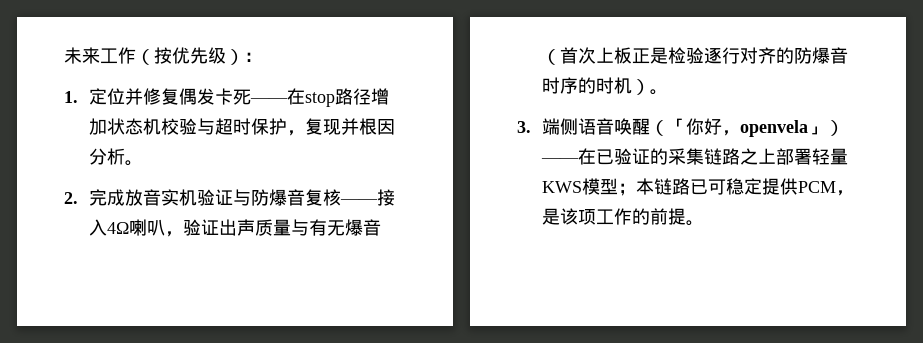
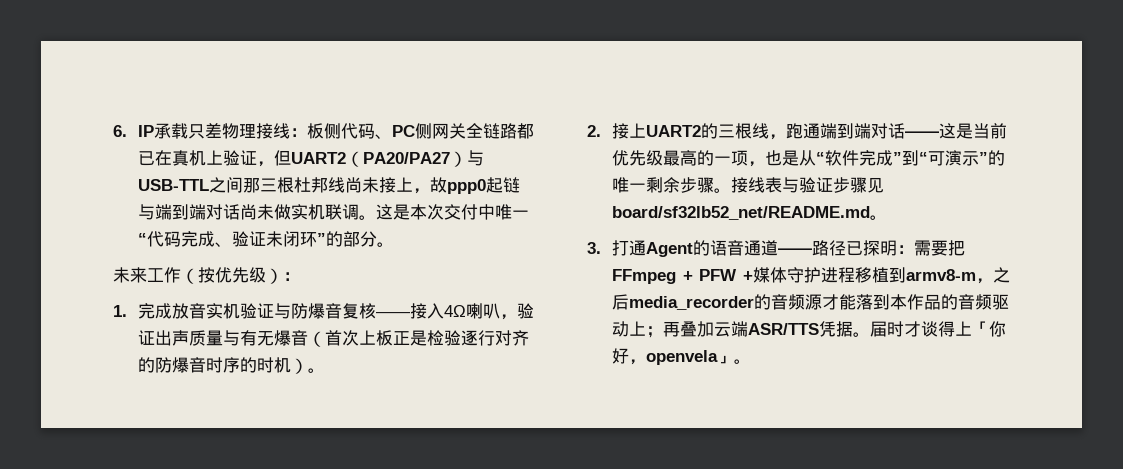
+ 6. IP承载只差物理接线：板侧代码、PC侧网关全链路都已在真机上验证，但UART2（PA20/PA27）与USB-TTL之间那三根杜邦线尚未接上，故ppp0起链与端到端对话尚未做实机联调。这是本次交付中唯一“代码完成、验证未闭环”的部分。
- 1.定位并修复偶发卡死——在stop路径增加状态机校验与超时保护，复现并根因分析。
- 2.完成放音实机验证与防爆音复核——接入4Ω喇叭，验证出声质量与有无爆音（首次上板正是检验逐行对齐的防爆音时序的时机）。
+ 1.完成放音实机验证与防爆音复核——接入4Ω喇叭，验证出声质量与有无爆音（首次上板正是检验逐行对齐的防爆音时序的时机）。
- 3.端侧语音唤醒（「你好，openvela」）——在已验证的采集链路之上部署轻量KWS模型；本链路已可稳定提供PCM，是该项工作的前提。
+ 2.接上UART2的三根线，跑通端到端对话——这是当前优先级最高的一项，也是从“软件完成”到“可演示”的唯一剩余步骤。接线表与验证步骤见board/sf32lb52_net/README.md。
+ 3.打通Agent的语音通道——路径已探明：需要把FFmpeg + PFW +媒体守护进程移植到armv8-m，之后media_recorder的音频源才能落到本作品的音频驱动上；再叠加云端ASR/TTS凭据。届时才谈得上「你好，openvela」。

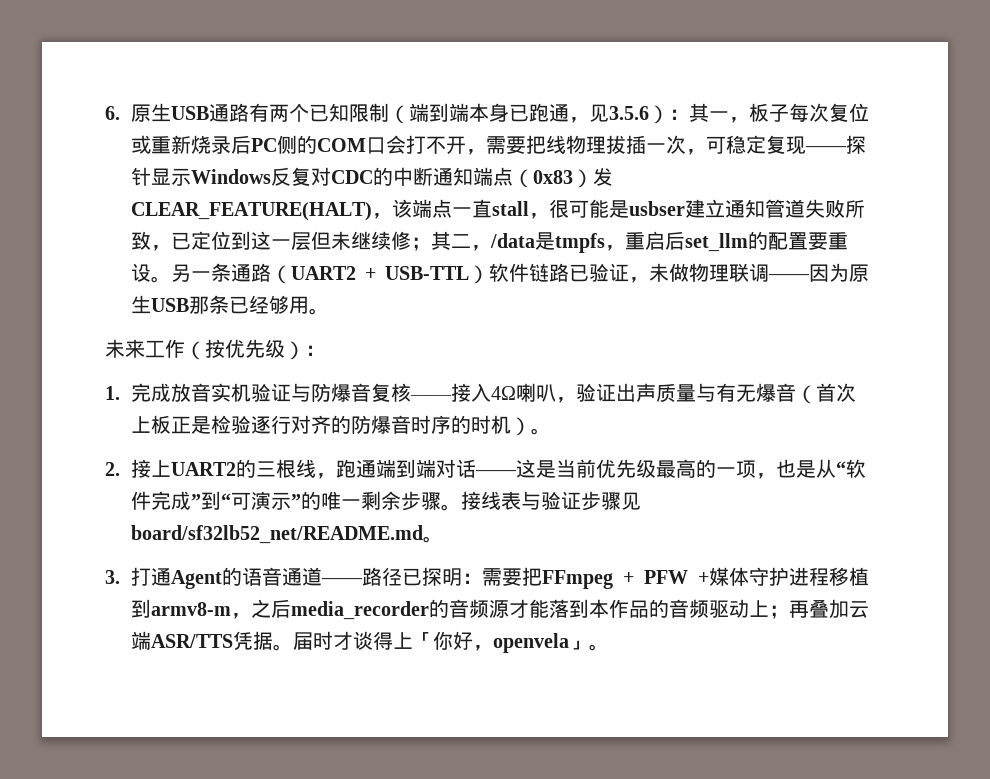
- 6. IP承载只差物理接线：板侧代码、PC侧网关全链路都已在真机上验证，但UART2（PA20/PA27）与USB-TTL之间那三根杜邦线尚未接上，故ppp0起链与端到端对话尚未做实机联调。这是本次交付中唯一“代码完成、验证未闭环”的部分。
+ 6.原生USB通路有两个已知限制（端到端本身已跑通，见3.5.6）：其一，板子每次复位或重新烧录后PC侧的COM口会打不开，需要把线物理拔插一次，可稳定复现——探针显示Windows反复对CDC的中断通知端点（0x83）发CLEAR_FEATURE(HALT)，该端点一直stall，很可能是usbser建立通知管道失败所致，已定位到这一层但未继续修；其二，/data是tmpfs，重启后set_llm的配置要重设。另一条通路（UART2 + USB-TTL）软件链路已验证，未做物理联调——因为原生USB那条已经够用。

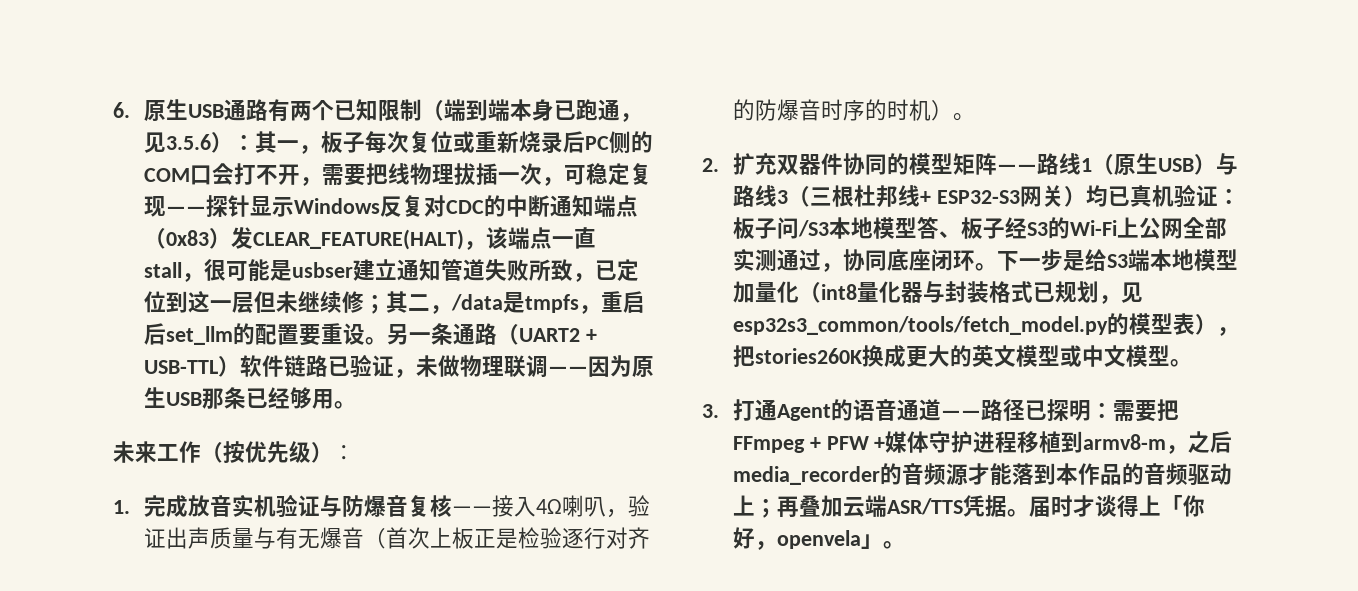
- 2.接上UART2的三根线，跑通端到端对话——这是当前优先级最高的一项，也是从“软件完成”到“可演示”的唯一剩余步骤。接线表与验证步骤见board/sf32lb52_net/README.md。
+ 2.扩充双器件协同的模型矩阵——路线1（原生USB）与路线3（三根杜邦线+ ESP32-S3网关）均已真机验证：板子问/S3本地模型答、板子经S3的Wi-Fi上公网全部实测通过，协同底座闭环。下一步是给S3端本地模型加量化（int8量化器与封装格式已规划，见esp32s3_common/tools/fetch_model.py的模型表），把stories260K换成更大的英文模型或中文模型。

